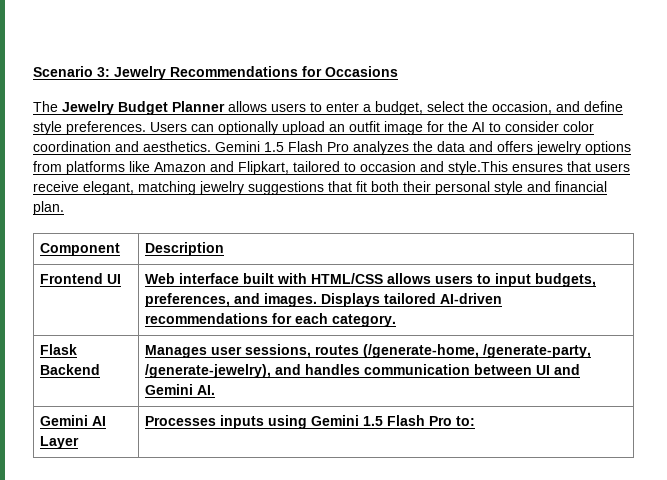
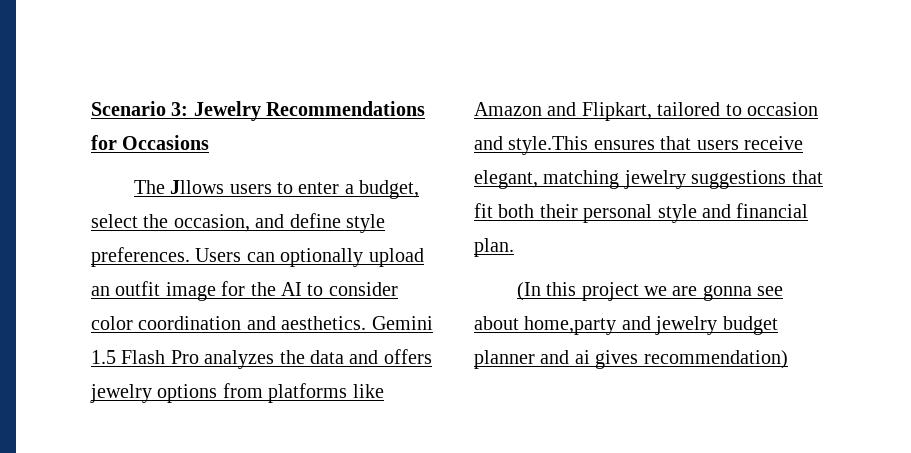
- The Jewelry Budget Planner allows users to enter a budget, select the occasion, and define style preferences.
+ The Jllows users to enter a budget, select the occasion, and define style preferences.
- Component | Description
- Frontend UI | Web interface built with HTML/CSS allows users to input budgets, preferences, and images. Displays tailored AI-driven recommendations for each category.
- Flask Backend | Manages user sessions, routes (/generate-home, /generate-party, /generate-jewelry), and handles communication between UI and Gemini AI.
- Gemini AI Layer | Processes inputs using Gemini 1.5 Flash Pro to:
+ (In this project we are gonna see about home,party and jewelry budget planner and ai gives recommendation)

